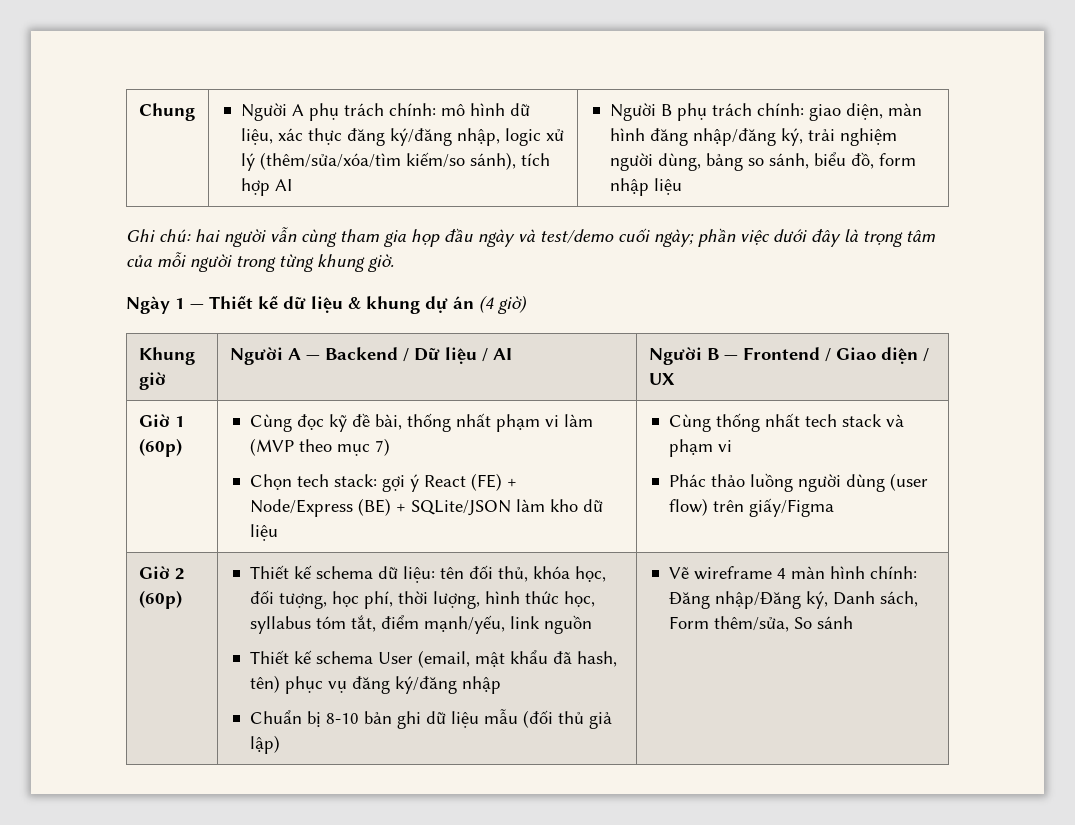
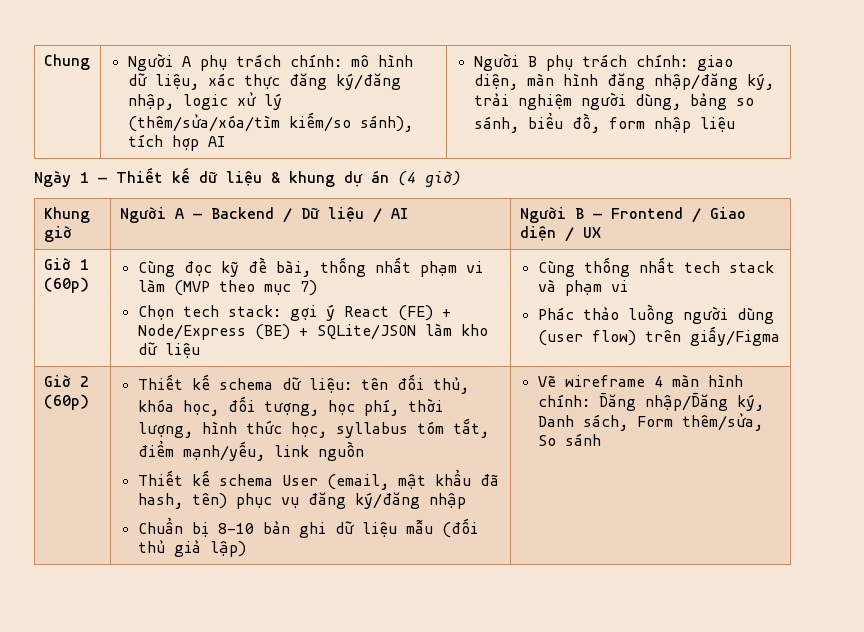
- Ghi chú: hai người vẫn cùng tham gia họp đầu ngày và test/demo cuối ngày; phần việc dưới đây là trọng tâm của mỗi người trong từng khung giờ.

